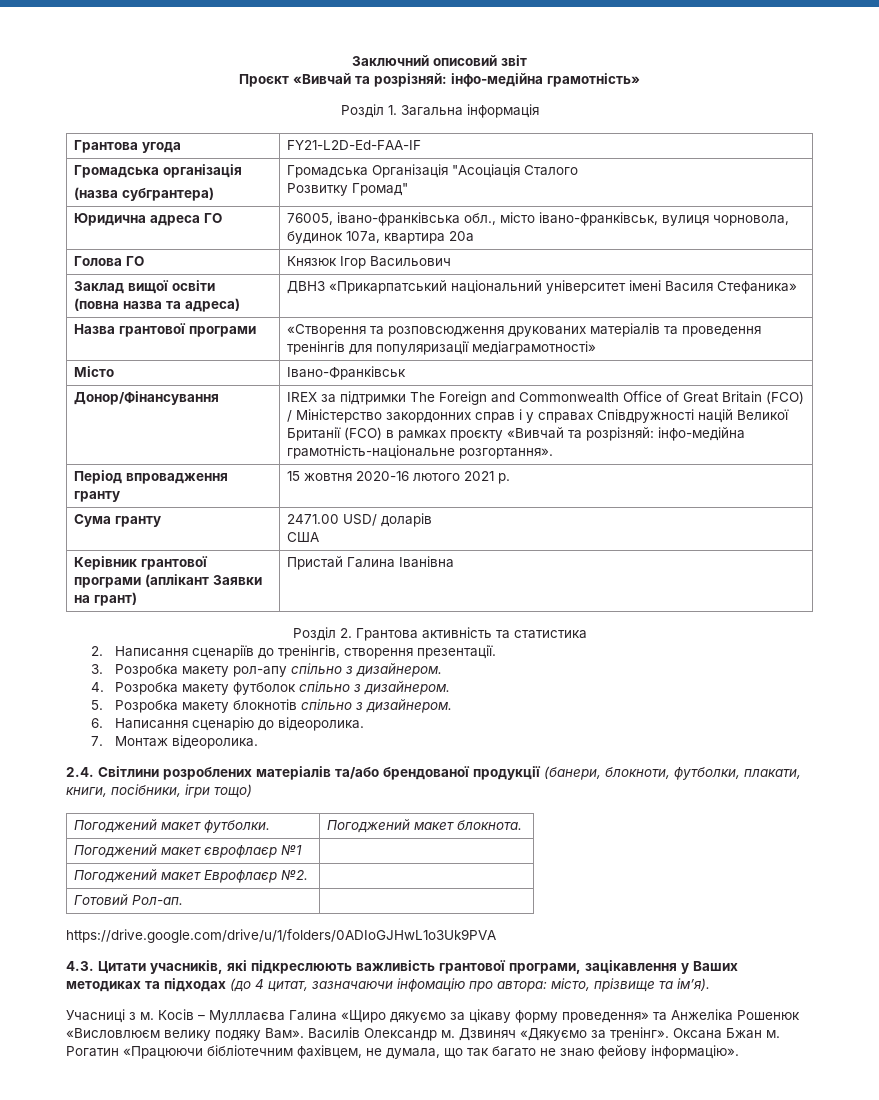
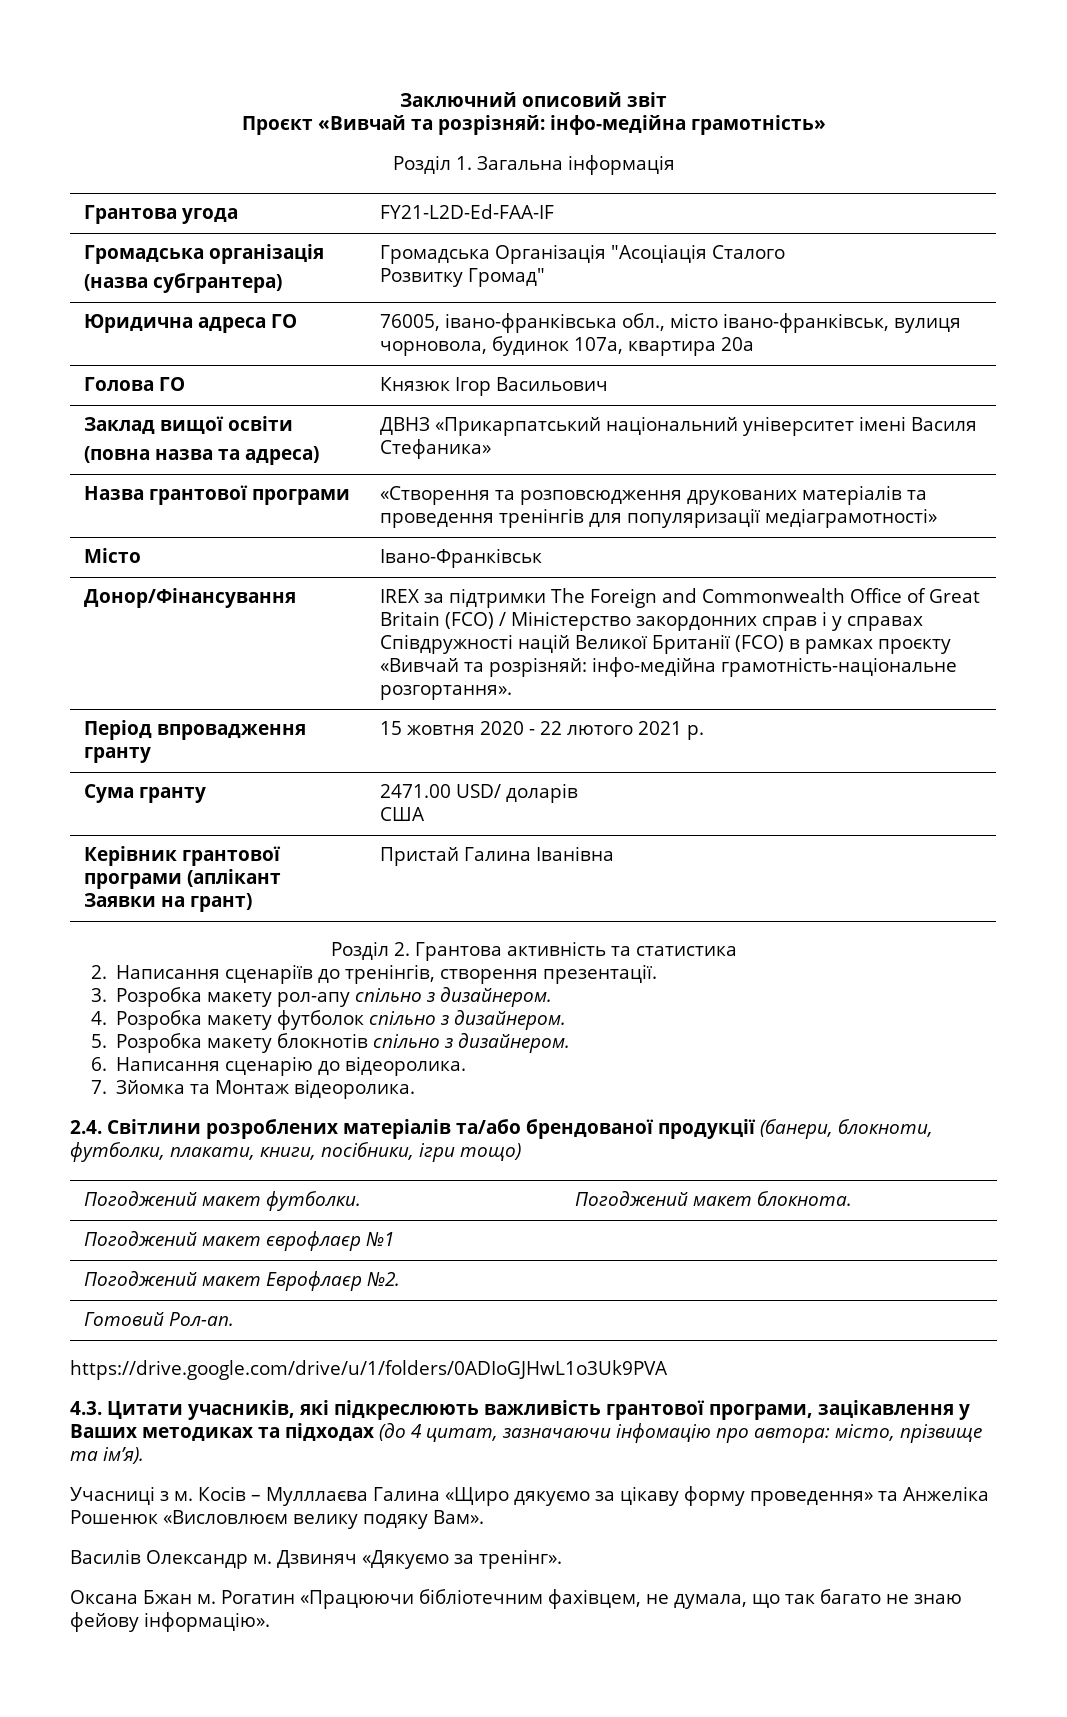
- Період впровадження гранту | 15 жовтня 2020-16 лютого 2021 р.
+ Період впровадження гранту | 15 жовтня 2020 - 22 лютого 2021 р.
- 7. Монтаж відеоролика.
+ 7. Зйомка та Монтаж відеоролика.
- Косів – Мулллаєва Галина «Щиро дякуємо за цікаву форму проведення» та Анжеліка Рошенюк «Висловлюєм велику подяку Вам». Василів Олександр м.
+ Косів – Мулллаєва Галина «Щиро дякуємо за цікаву форму проведення» та Анжеліка Рошенюк «Висловлюєм велику подяку Вам».
+ Василів Олександр м.
- Дзвиняч «Дякуємо за тренінг». Оксана Бжан м.
+ Дзвиняч «Дякуємо за тренінг».
+ Оксана Бжан м.

